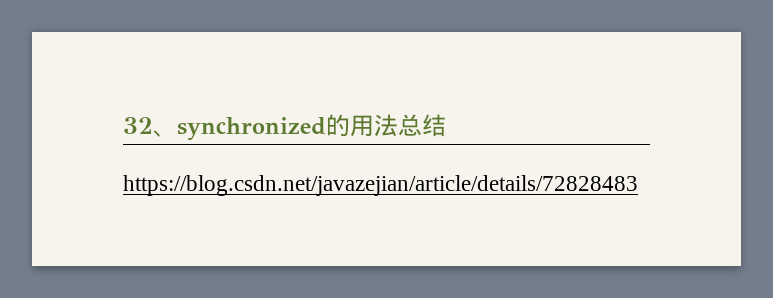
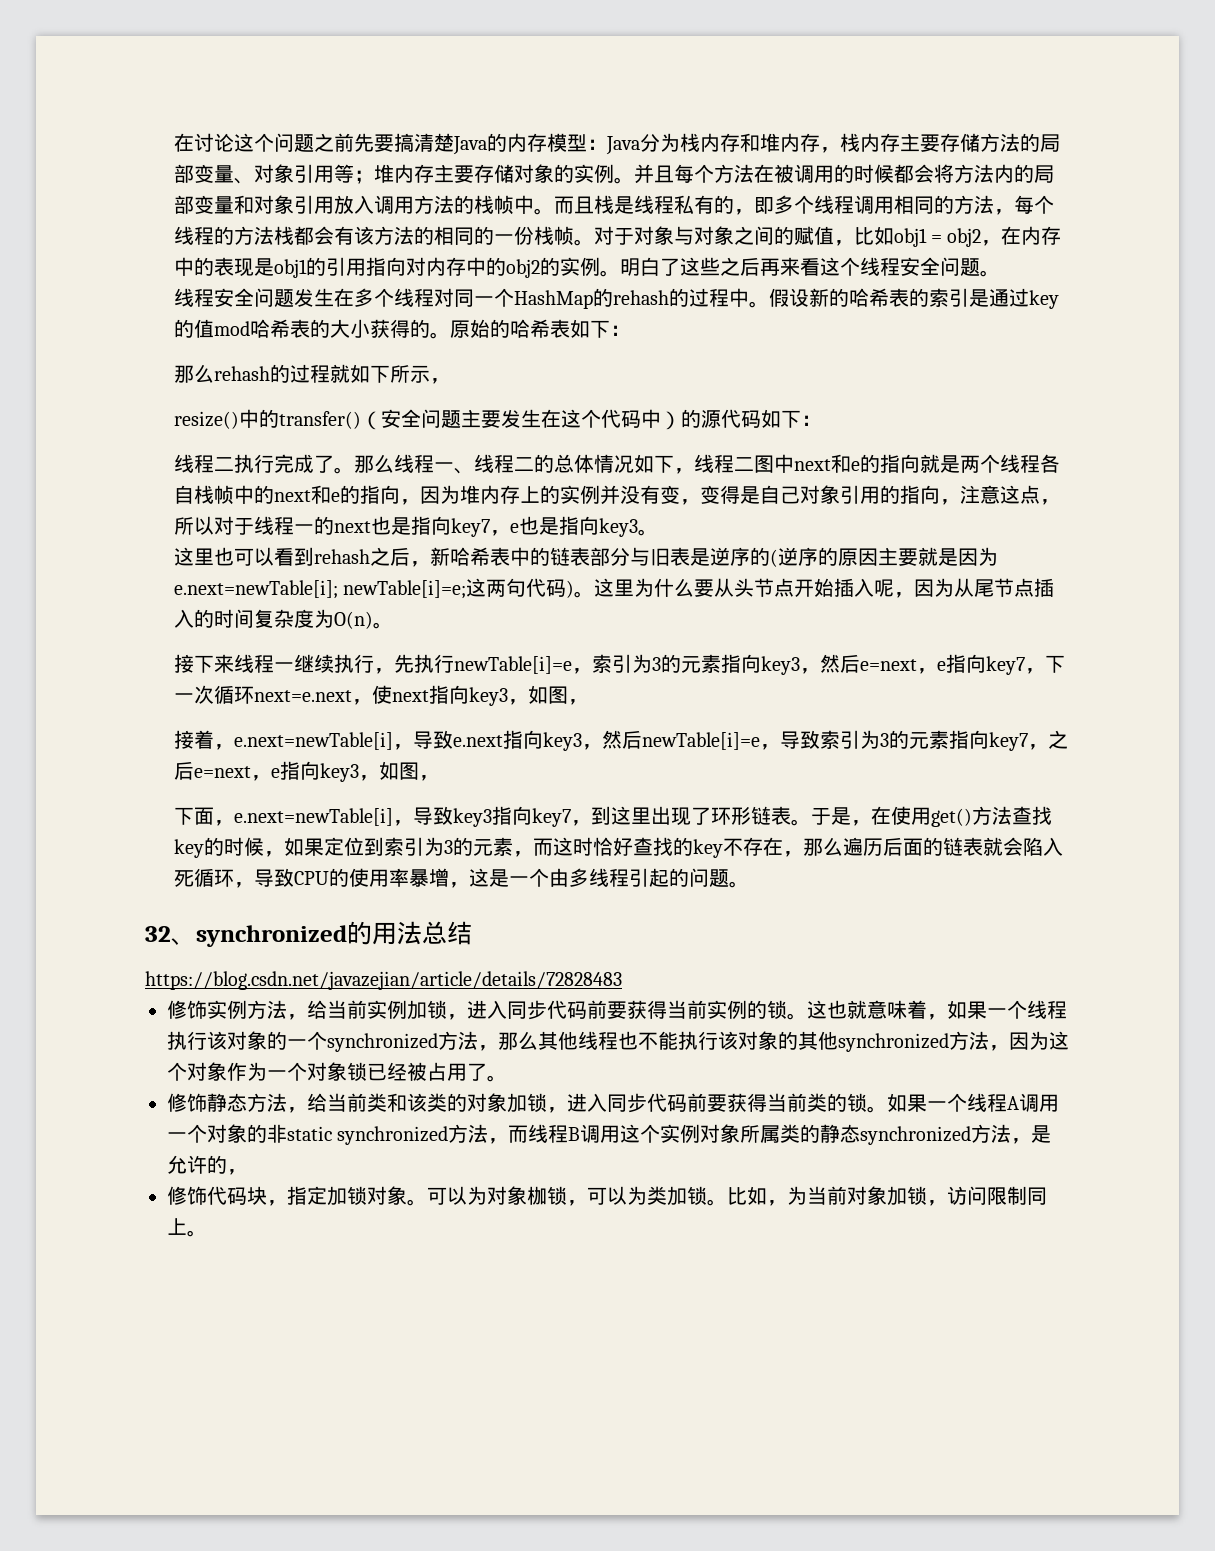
+ 在讨论这个问题之前先要搞清楚Java的内存模型：Java分为栈内存和堆内存，栈内存主要存储方法的局部变量、对象引用等；堆内存主要存储对象的实例。并且每个方法在被调用的时候都会将方法内的局部变量和对象引用放入调用方法的栈帧中。而且栈是线程私有的，即多个线程调用相同的方法，每个线程的方法栈都会有该方法的相同的一份栈帧。对于对象与对象之间的赋值，比如obj1 = obj2，在内存中的表现是obj1的引用指向对内存中的obj2的实例。明白了这些之后再来看这个线程安全问题。
+ 线程安全问题发生在多个线程对同一个HashMap的rehash的过程中。假设新的哈希表的索引是通过key的值mod哈希表的大小获得的。原始的哈希表如下：
+ 那么rehash的过程就如下所示，
+ resize()中的transfer()（安全问题主要发生在这个代码中）的源代码如下：
+ 线程二执行完成了。那么线程一、线程二的总体情况如下，线程二图中next和e的指向就是两个线程各自栈帧中的next和e的指向，因为堆内存上的实例并没有变，变得是自己对象引用的指向，注意这点，所以对于线程一的next也是指向key7，e也是指向key3。
+ 这里也可以看到rehash之后，新哈希表中的链表部分与旧表是逆序的(逆序的原因主要就是因为e.next=newTable[i]; newTable[i]=e;这两句代码)。这里为什么要从头节点开始插入呢，因为从尾节点插入的时间复杂度为O(n)。
+ 接下来线程一继续执行，先执行newTable[i]=e，索引为3的元素指向key3，然后e=next，e指向key7，下一次循环next=e.next，使next指向key3，如图，
+ 接着，e.next=newTable[i]，导致e.next指向key3，然后newTable[i]=e，导致索引为3的元素指向key7，之后e=next，e指向key3，如图，
+ 下面，e.next=newTable[i]，导致key3指向key7，到这里出现了环形链表。于是，在使用get()方法查找key的时候，如果定位到索引为3的元素，而这时恰好查找的key不存在，那么遍历后面的链表就会陷入死循环，导致CPU的使用率暴增，这是一个由多线程引起的问题。
+ 修饰实例方法，给当前实例加锁，进入同步代码前要获得当前实例的锁。这也就意味着，如果一个线程执行该对象的一个synchronized方法，那么其他线程也不能执行该对象的其他synchronized方法，因为这个对象作为一个对象锁已经被占用了。
+ 修饰静态方法，给当前类和该类的对象加锁，进入同步代码前要获得当前类的锁。如果一个线程A调用一个对象的非static synchronized方法，而线程B调用这个实例对象所属类的静态synchronized方法，是允许的，
+ 修饰代码块，指定加锁对象。可以为对象枷锁，可以为类加锁。比如，为当前对象加锁，访问限制同上。

